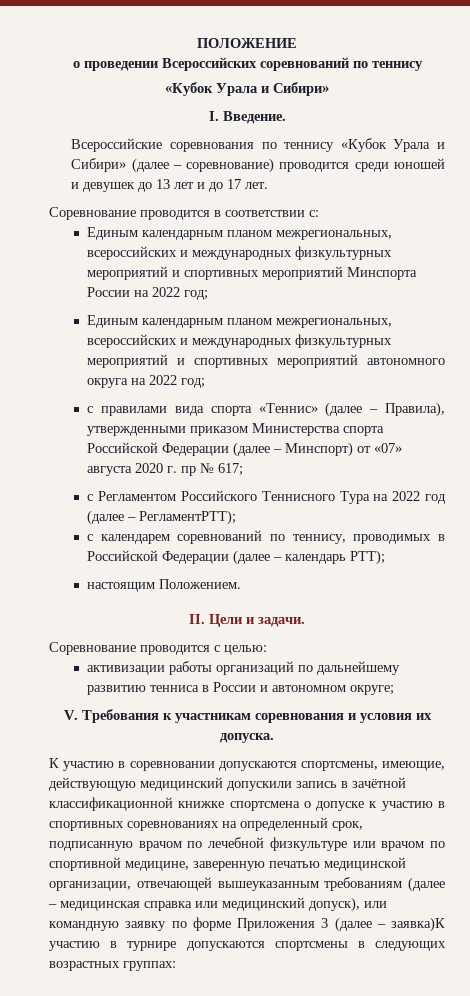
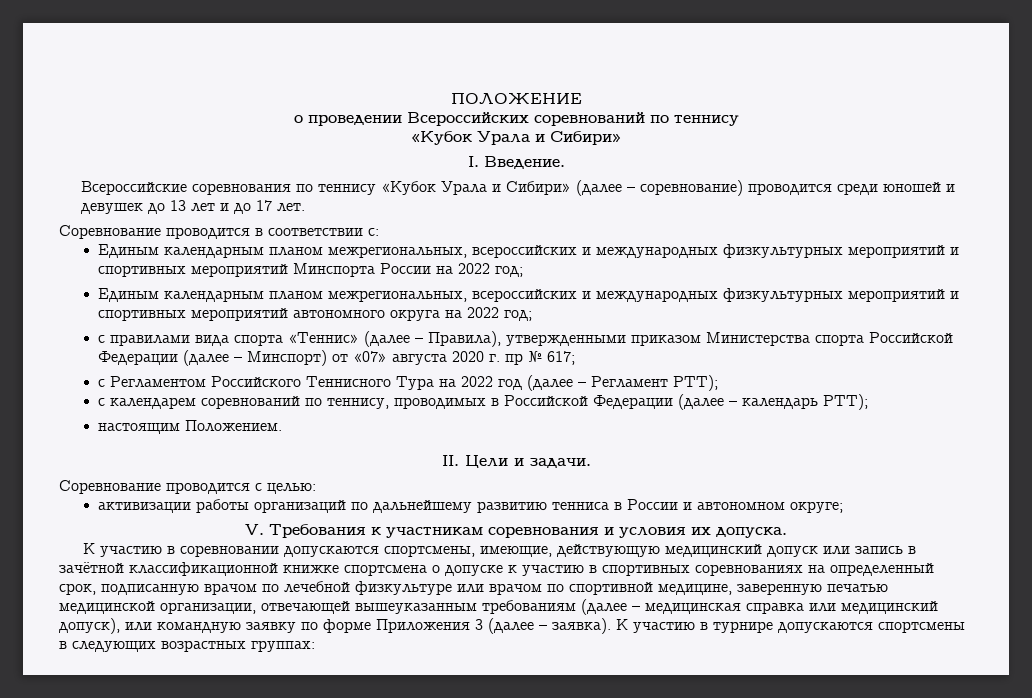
- с Регламентом Российского Теннисного Тура на 2022 год (далее – РегламентРТТ);
+ с Регламентом Российского Теннисного Тура на 2022 год (далее – Регламент РТТ);
- К участию в соревновании допускаются спортсмены, имеющие, действующую медицинский допускили запись в зачётной классификационной книжке спортсмена о допуске к участию в спортивных соревнованиях на определенный срок, подписанную врачом по лечебной физкультуре или врачом по спортивной медицине, заверенную печатью медицинской организации, отвечающей вышеуказанным требованиям (далее – медицинская справка или медицинский допуск), или командную заявку по форме Приложения 3 (далее – заявка)К участию в турнире допускаются спортсмены в следующих возрастных группах:
+ К участию в соревновании допускаются спортсмены, имеющие, действующую медицинский допуск или запись в зачётной классификационной книжке спортсмена о допуске к участию в спортивных соревнованиях на определенный срок, подписанную врачом по лечебной физкультуре или врачом по спортивной медицине, заверенную печатью медицинской организации, отвечающей вышеуказанным требованиям (далее – медицинская справка или медицинский допуск), или командную заявку по форме Приложения 3 (далее – заявка). К участию в турнире допускаются спортсмены в следующих возрастных группах:

